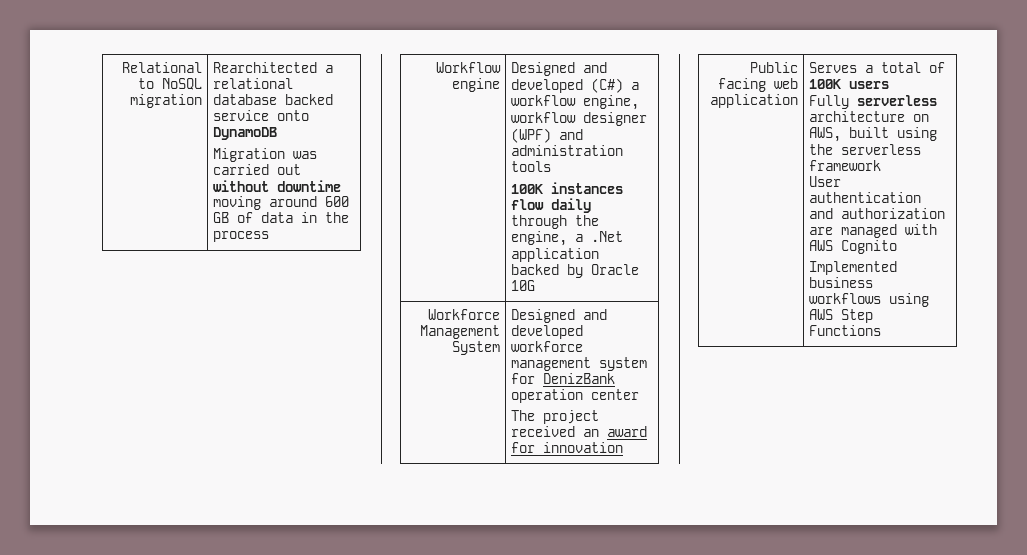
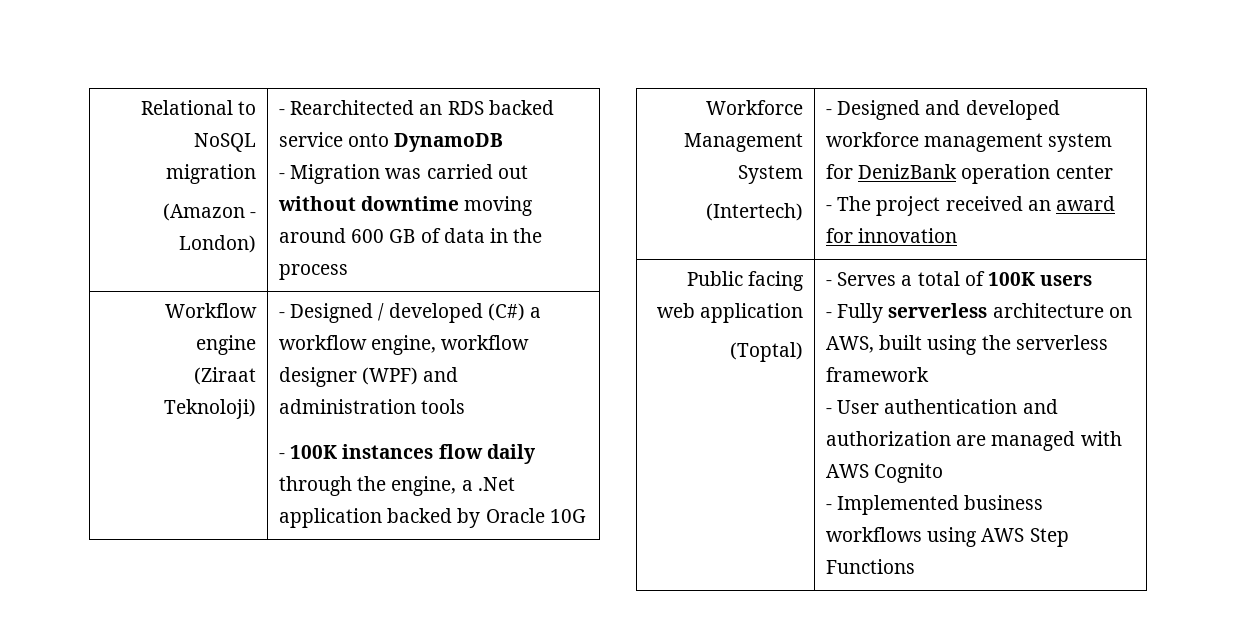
- Relational to NoSQL migration | Rearchitected a relational database backed service onto DynamoDB
- Migration was carried out without downtime moving around 600 GB of data in the process
+ Relational to NoSQL migration
+ (Amazon - London) | - Rearchitected an RDS backed service onto DynamoDB
+ - Migration was carried out without downtime moving around 600 GB of data in the process
- Workflow engine | Designed and developed (C#) a workflow engine, workflow designer (WPF) and administration tools
- 100K instances flow daily through the engine, a .Net application backed by Oracle 10G
+ Workflow engine
+ (Ziraat Teknoloji) | - Designed / developed (C#) a workflow engine, workflow designer (WPF) and administration tools
+ - 100K instances flow daily through the engine, a .Net application backed by Oracle 10G
- Workforce Management System | Designed and developed workforce management system for DenizBank operation center
- The project received an award for innovation
+ Workforce Management System
+ (Intertech) | - Designed and developed workforce management system for DenizBank operation center
+ - The project received an award for innovation
- Serves a total of 100K users
+ (Toptal) | - Serves a total of 100K users
- Fully serverless architecture on AWS, built using the serverless framework
+ - Fully serverless architecture on AWS, built using the serverless framework
- User authentication and authorization are managed with AWS Cognito
+ - User authentication and authorization are managed with AWS Cognito
- Implemented business workflows using AWS Step Functions
+ - Implemented business workflows using AWS Step Functions

